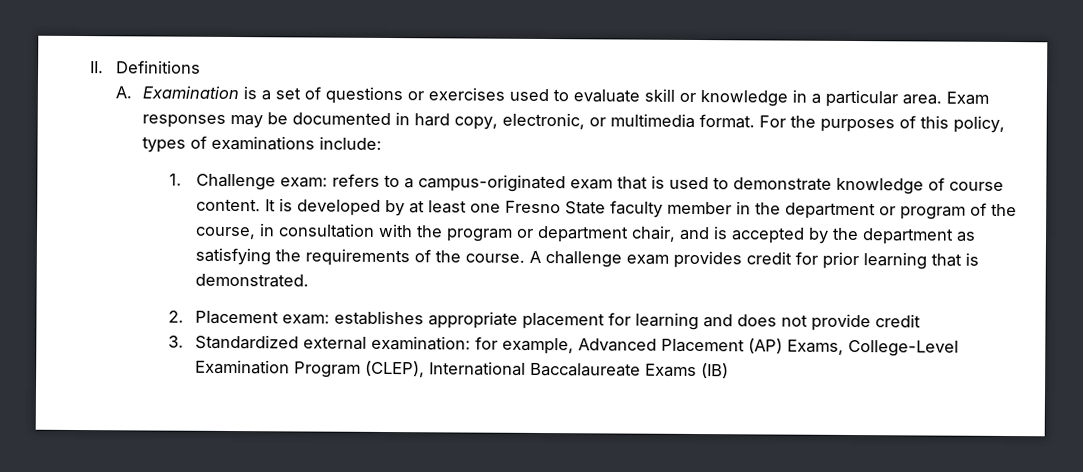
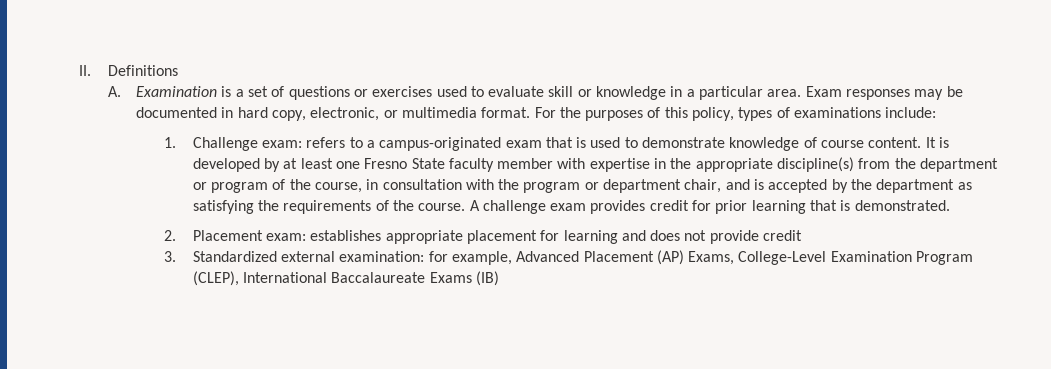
- It is developed by at least one Fresno State faculty member in the department or program of the course, in consultation with the program or department chair, and is accepted by the department as satisfying the requirements of the course.
+ It is developed by at least one Fresno State faculty member with expertise in the appropriate discipline(s) from the department or program of the course, in consultation with the program or department chair, and is accepted by the department as satisfying the requirements of the course.

